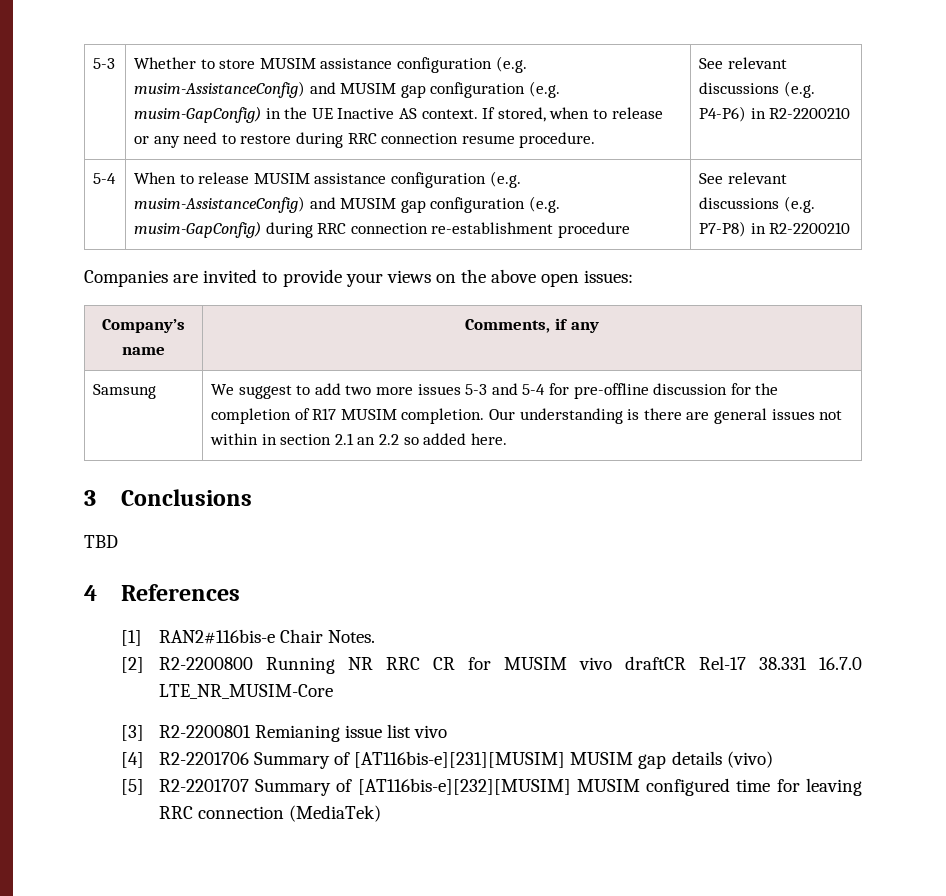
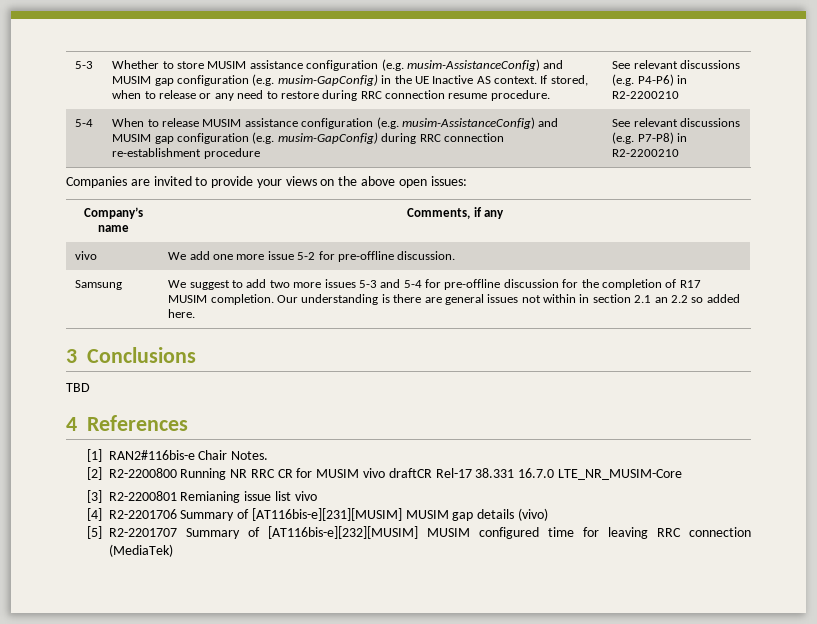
+ vivo | We add one more issue 5-2 for pre-offline discussion.

